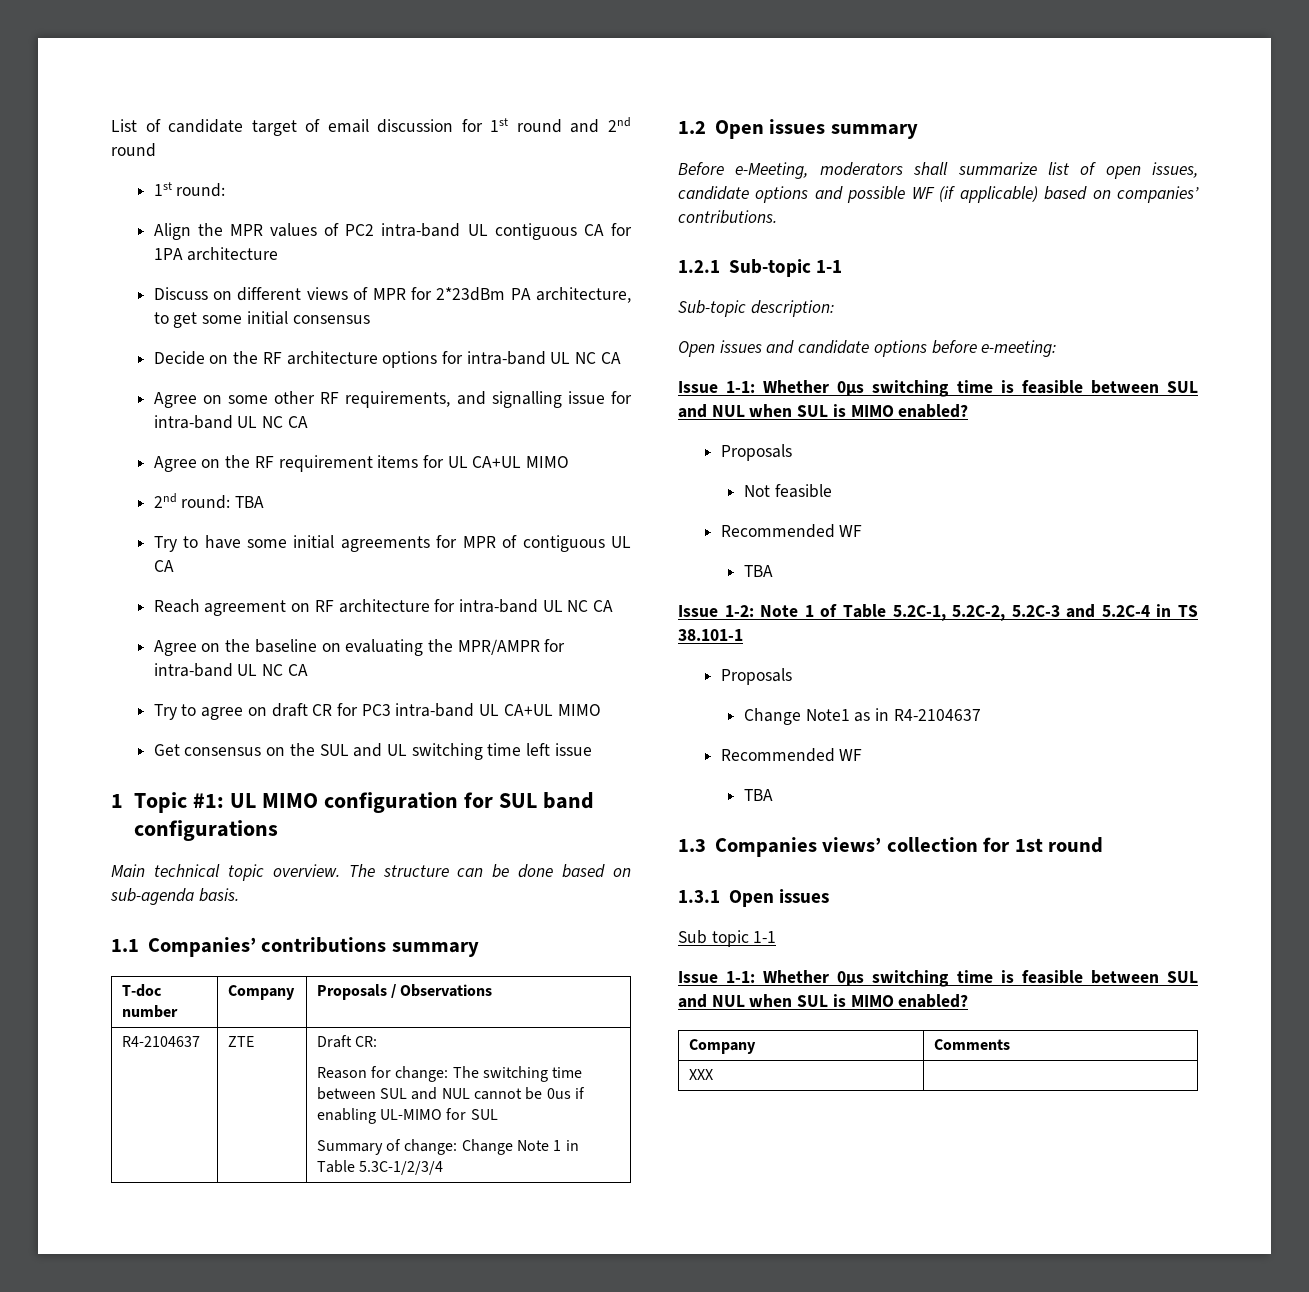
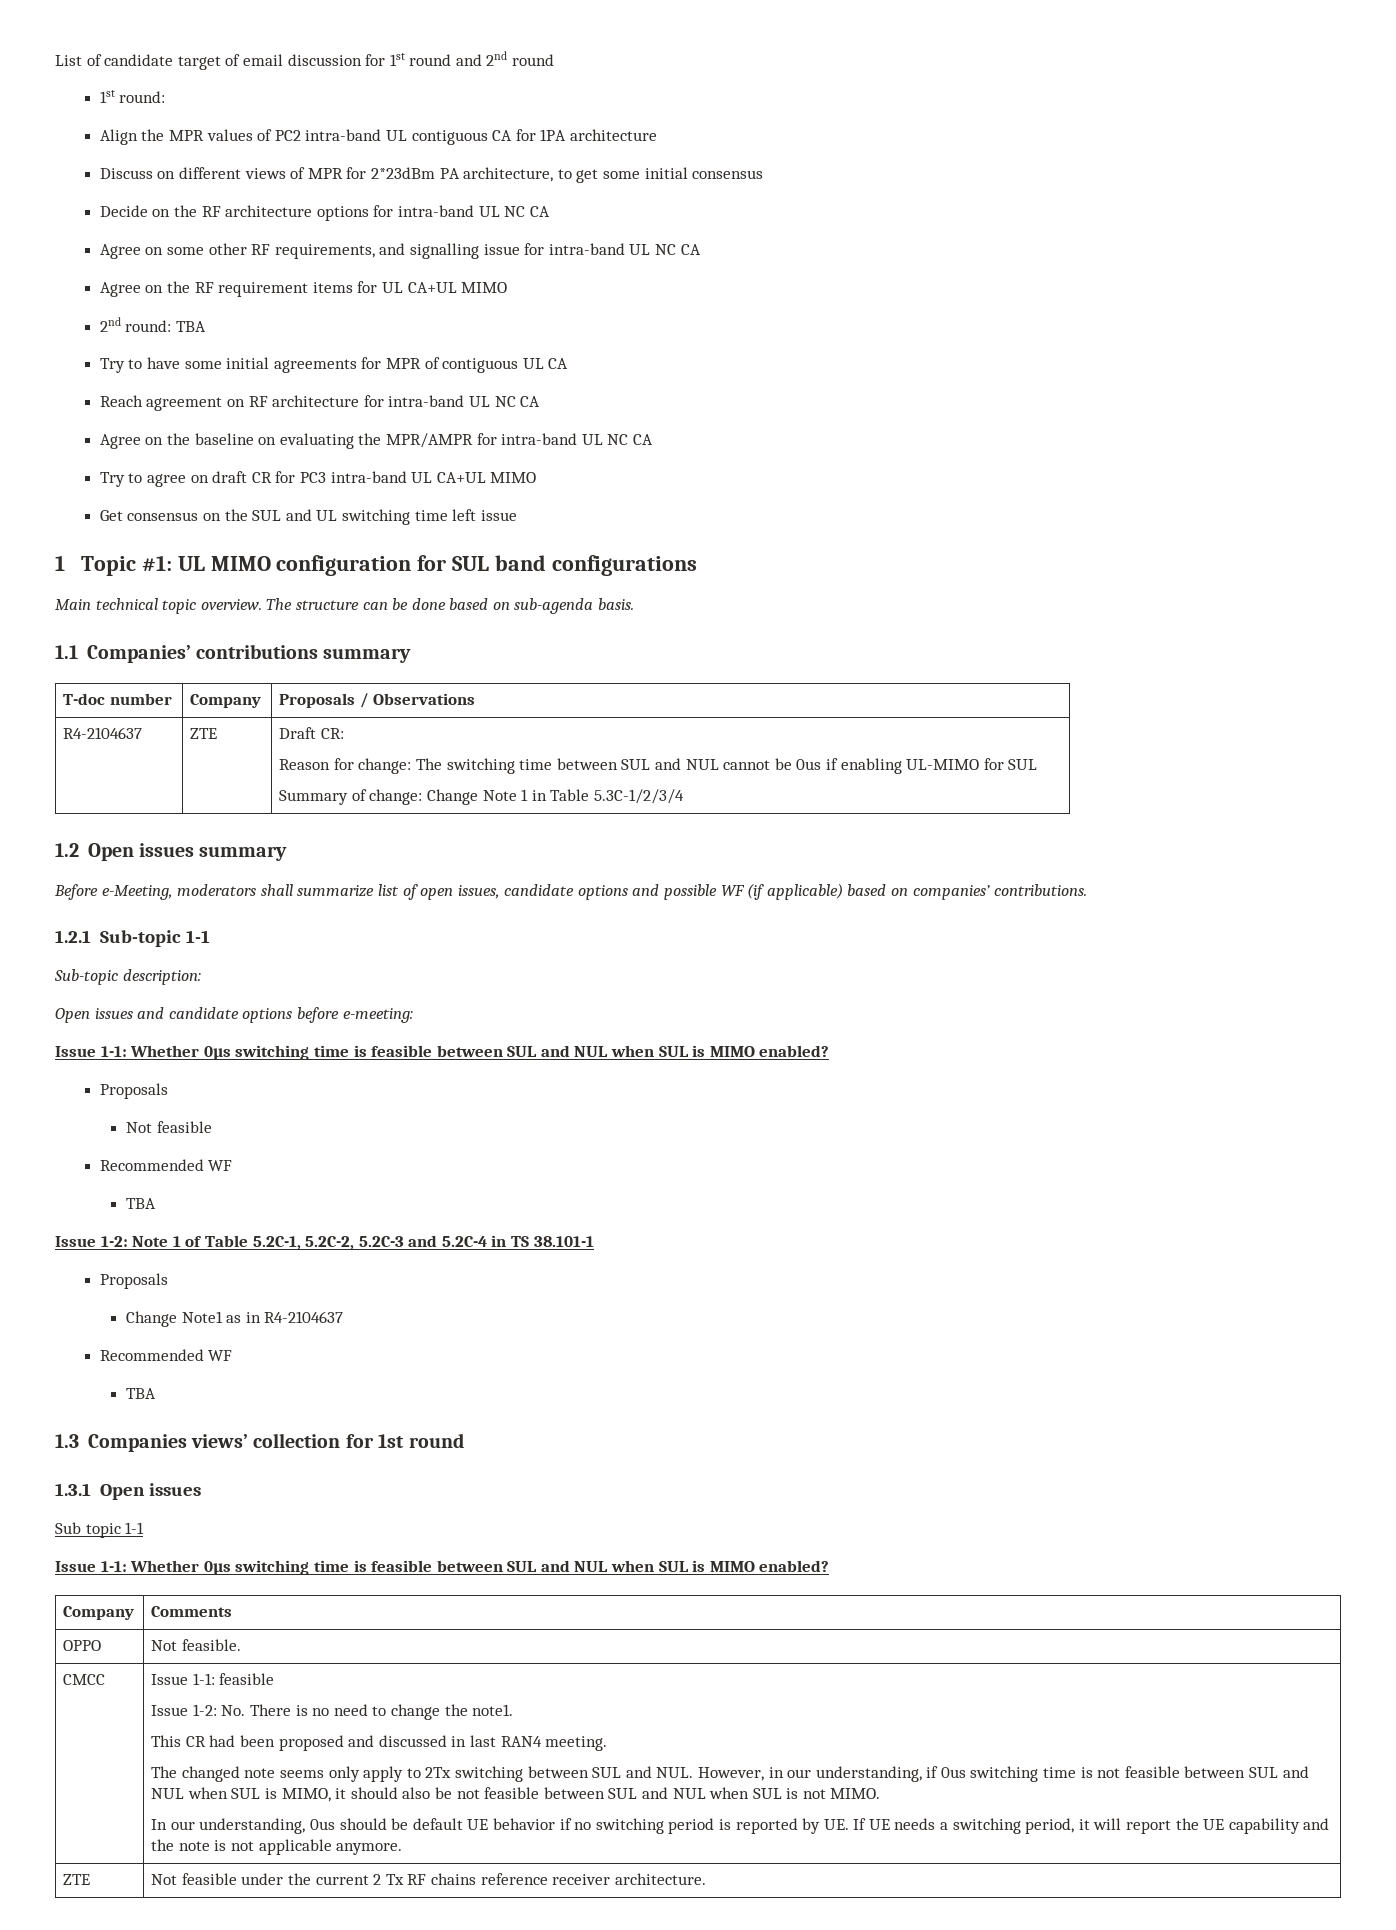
- XXX |
+ OPPO | Not feasible.
+ CMCC | Issue 1-1: feasible
+ Issue 1-2: No. There is no need to change the note1.
+ This CR had been proposed and discussed in last RAN4 meeting.
+ The changed note seems only apply to 2Tx switching between SUL and NUL. However, in our understanding, if 0us switching time is not feasible between SUL and NUL when SUL is MIMO, it should also be not feasible between SUL and NUL when SUL is not MIMO.
+ In our understanding, 0us should be default UE behavior if no switching period is reported by UE. If UE needs a switching period, it will report the UE capability and the note is not applicable anymore.
+ ZTE | Not feasible under the current 2 Tx RF chains reference receiver architecture.

